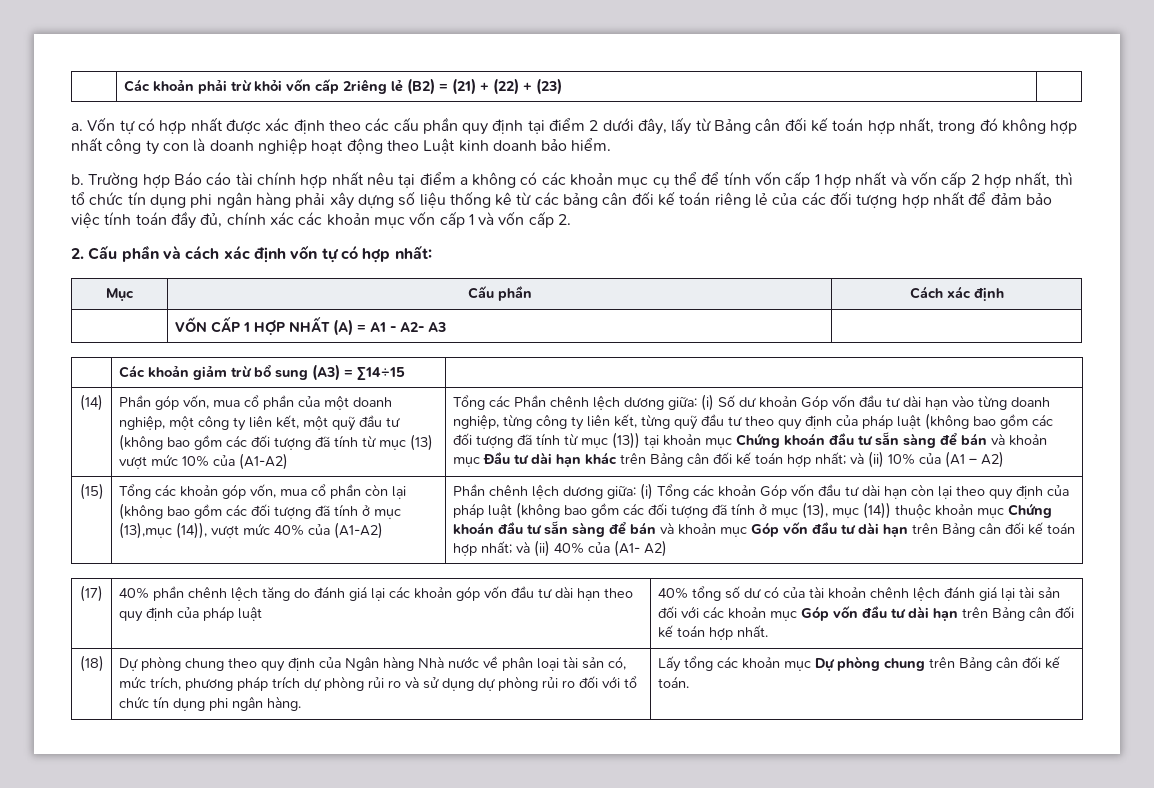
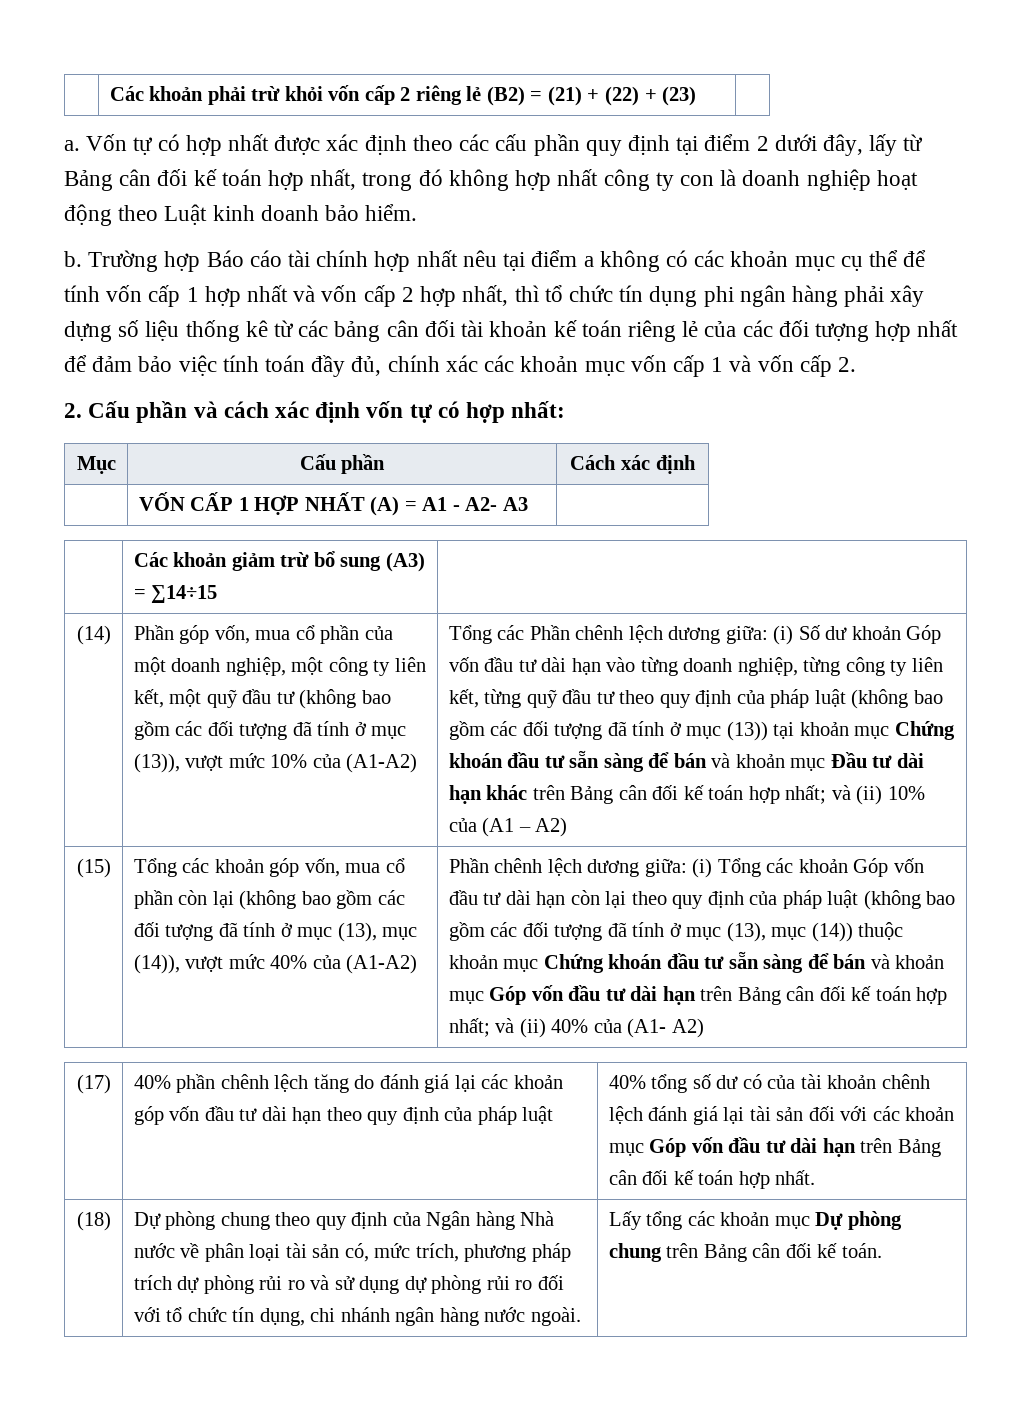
- | Các khoản phải trừ khỏi vốn cấp 2riêng lẻ (B2) = (21) + (22) + (23) |
+ | Các khoản phải trừ khỏi vốn cấp 2 riêng lẻ (B2) = (21) + (22) + (23) |
- Trường hợp Báo cáo tài chính hợp nhất nêu tại điểm a không có các khoản mục cụ thể để tính vốn cấp 1 hợp nhất và vốn cấp 2 hợp nhất, thì tổ chức tín dụng phi ngân hàng phải xây dựng số liệu thống kê từ các bảng cân đối kế toán riêng lẻ của các đối tượng hợp nhất để đảm bảo việc tính toán đầy đủ, chính xác các khoản mục vốn cấp 1 và vốn cấp 2.
+ Trường hợp Báo cáo tài chính hợp nhất nêu tại điểm a không có các khoản mục cụ thể để tính vốn cấp 1 hợp nhất và vốn cấp 2 hợp nhất, thì tổ chức tín dụng phi ngân hàng phải xây dựng số liệu thống kê từ các bảng cân đối tài khoản kế toán riêng lẻ của các đối tượng hợp nhất để đảm bảo việc tính toán đầy đủ, chính xác các khoản mục vốn cấp 1 và vốn cấp 2.
- Phần góp vốn, mua cổ phần của một doanh nghiệp, một công ty liên kết, một quỹ đầu tư (không bao gồm các đối tượng đã tính từ mục (13) vượt mức 10% của (A1-A2)
+ Phần góp vốn, mua cổ phần của một doanh nghiệp, một công ty liên kết, một quỹ đầu tư (không bao gồm các đối tượng đã tính ở mục (13)), vượt mức 10% của (A1-A2)
- (i) Số dư khoản Góp vốn đầu tư dài hạn vào từng doanh nghiệp, từng công ty liên kết, từng quỹ đầu tư theo quy định của pháp luật (không bao gồm các đối tượng đã tính từ mục (13)) tại khoản mục Chứng khoán đầu tư sẵn sàng để bán và khoản mục Đầu tư dài hạn khác trên Bảng cân đối kế toán hợp nhất;
+ (i) Số dư khoản Góp vốn đầu tư dài hạn vào từng doanh nghiệp, từng công ty liên kết, từng quỹ đầu tư theo quy định của pháp luật (không bao gồm các đối tượng đã tính ở mục (13)) tại khoản mục Chứng khoán đầu tư sẵn sàng để bán và khoản mục Đầu tư dài hạn khác trên Bảng cân đối kế toán hợp nhất;
- Tổng các khoản góp vốn, mua cổ phần còn lại (không bao gồm các đối tượng đã tính ở mục (13),mục (14)), vượt mức 40% của (A1-A2)
+ Tổng các khoản góp vốn, mua cổ phần còn lại (không bao gồm các đối tượng đã tính ở mục (13), mục (14)), vượt mức 40% của (A1-A2)
- Dự phòng chung theo quy định của Ngân hàng Nhà nước về phân loại tài sản có, mức trích, phương pháp trích dự phòng rủi ro và sử dụng dự phòng rủi ro đối với tổ chức tín dụng phi ngân hàng.
+ Dự phòng chung theo quy định của Ngân hàng Nhà nước về phân loại tài sản có, mức trích, phương pháp trích dự phòng rủi ro và sử dụng dự phòng rủi ro đối với tổ chức tín dụng, chi nhánh ngân hàng nước ngoài.

